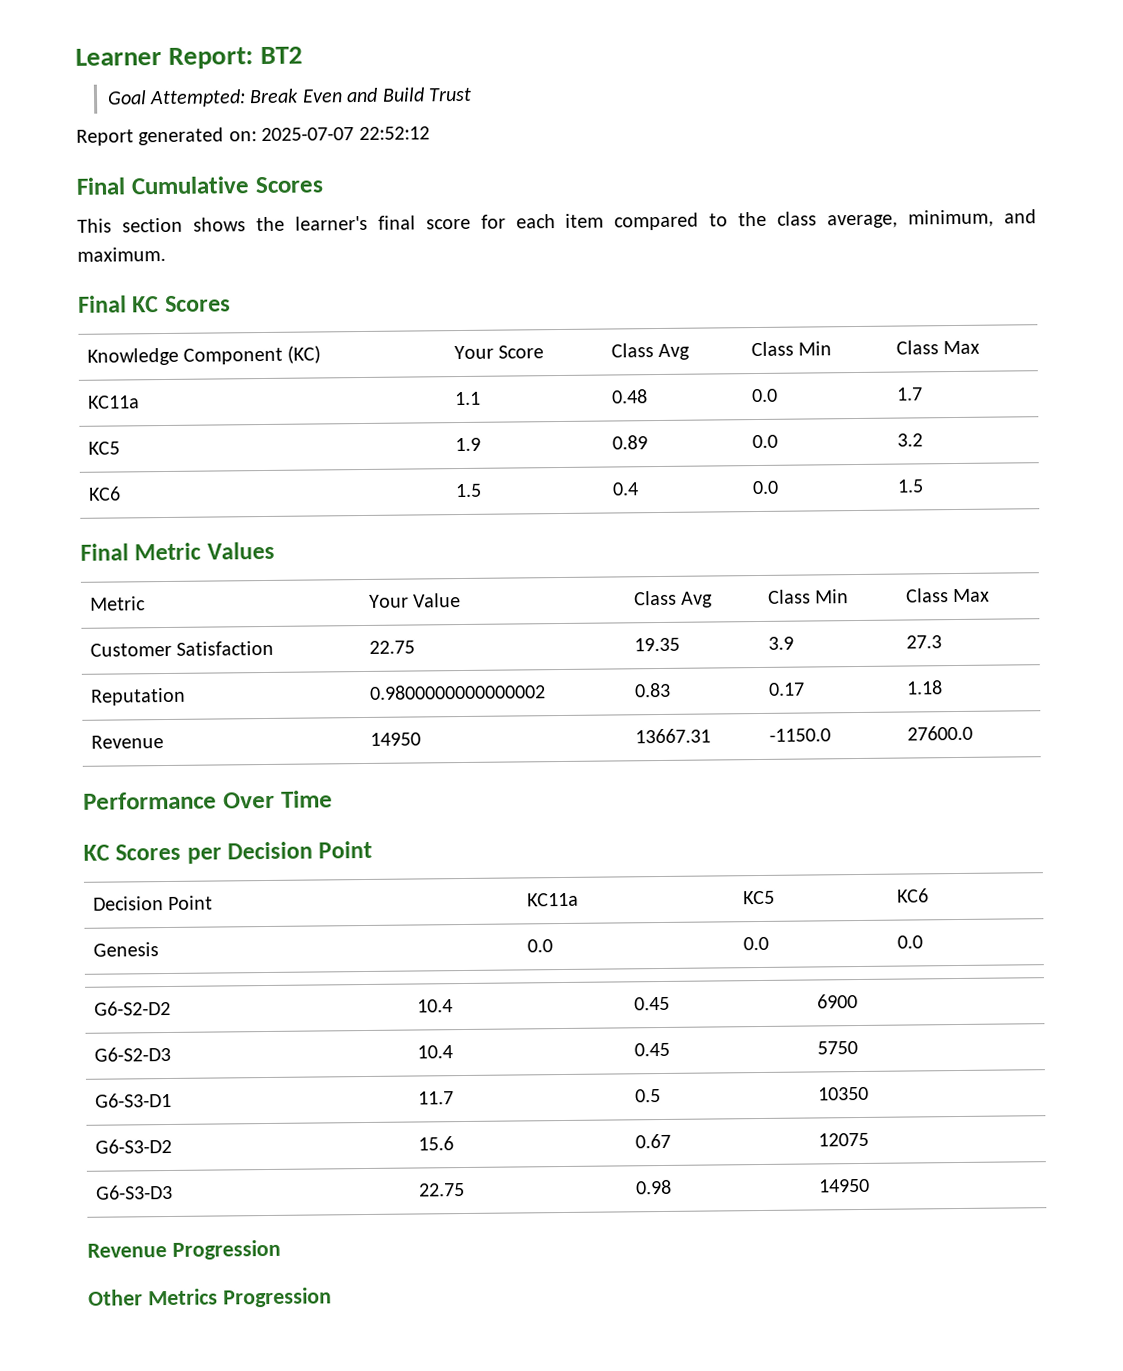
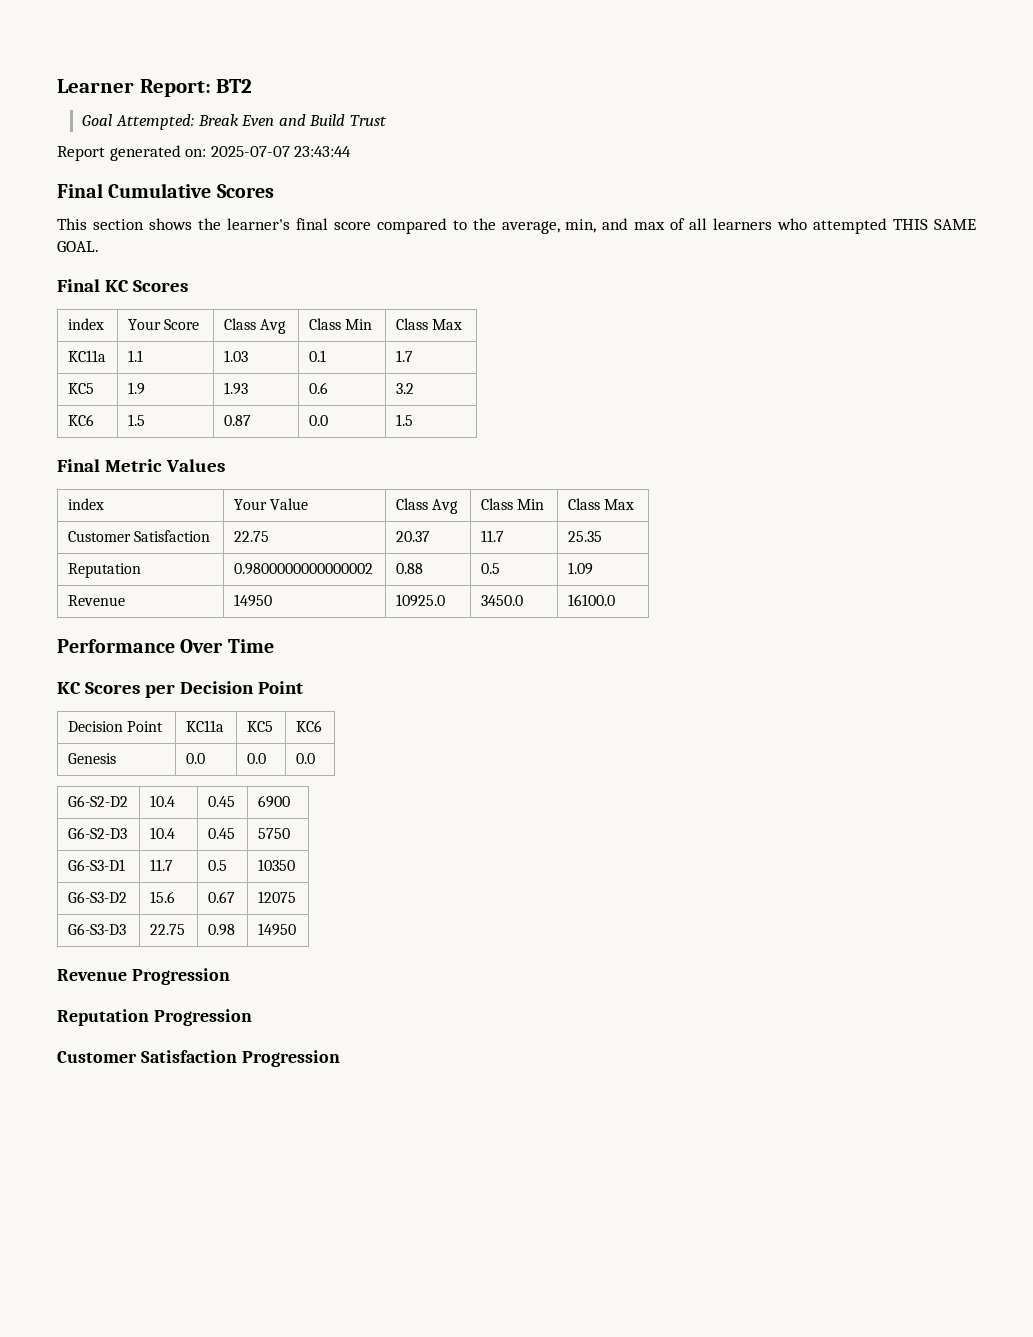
- Report generated on: 2025-07-07 22:52:12
+ Report generated on: 2025-07-07 23:43:44
- This section shows the learner's final score for each item compared to the class average, minimum, and maximum.
+ This section shows the learner's final score compared to the average, min, and max of all learners who attempted THIS SAME GOAL.
- Knowledge Component (KC) | Your Score | Class Avg | Class Min | Class Max
+ index | Your Score | Class Avg | Class Min | Class Max
- KC11a | 1.1 | 0.48 | 0.0 | 1.7
+ KC11a | 1.1 | 1.03 | 0.1 | 1.7
- KC5 | 1.9 | 0.89 | 0.0 | 3.2
+ KC5 | 1.9 | 1.93 | 0.6 | 3.2
- KC6 | 1.5 | 0.4 | 0.0 | 1.5
+ KC6 | 1.5 | 0.87 | 0.0 | 1.5
- Metric | Your Value | Class Avg | Class Min | Class Max
+ index | Your Value | Class Avg | Class Min | Class Max
- Customer Satisfaction | 22.75 | 19.35 | 3.9 | 27.3
+ Customer Satisfaction | 22.75 | 20.37 | 11.7 | 25.35
- Reputation | 0.9800000000000002 | 0.83 | 0.17 | 1.18
+ Reputation | 0.9800000000000002 | 0.88 | 0.5 | 1.09
- Revenue | 14950 | 13667.31 | -1150.0 | 27600.0
+ Revenue | 14950 | 10925.0 | 3450.0 | 16100.0
- Other Metrics Progression
+ Reputation Progression
+ Customer Satisfaction Progression

